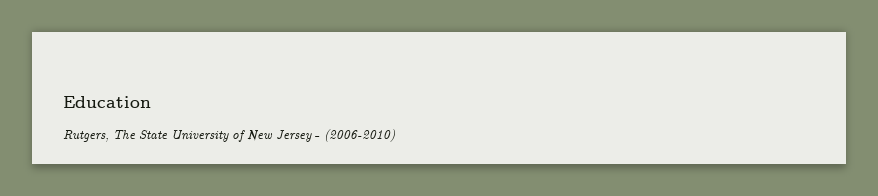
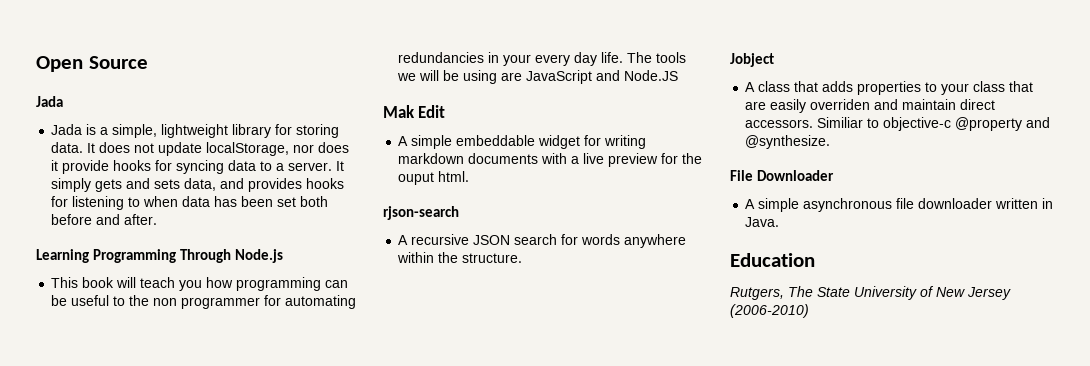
+ Open Source
+ Jada
+ Jada is a simple, lightweight library for storing data. It does not update localStorage, nor does it provide hooks for syncing data to a server. It simply gets and sets data, and provides hooks for listening to when data has been set both before and after.
+ Learning Programming Through Node.js
+ This book will teach you how programming can be useful to the non programmer for automating redundancies in your every day life. The tools we will be using are JavaScript and Node.JS
+ Mak Edit
+ A simple embeddable widget for writing markdown documents with a live preview for the ouput html.
+ rjson-search
+ A recursive JSON search for words anywhere within the structure.
+ Jobject
+ A class that adds properties to your class that are easily overriden and maintain direct accessors. Similiar to objective-c @property and @synthesize.
+ File Downloader
+ A simple asynchronous file downloader written in Java.
- Rutgers, The State University of New Jersey - (2006-2010)
+ Rutgers, The State University of New Jersey (2006-2010)

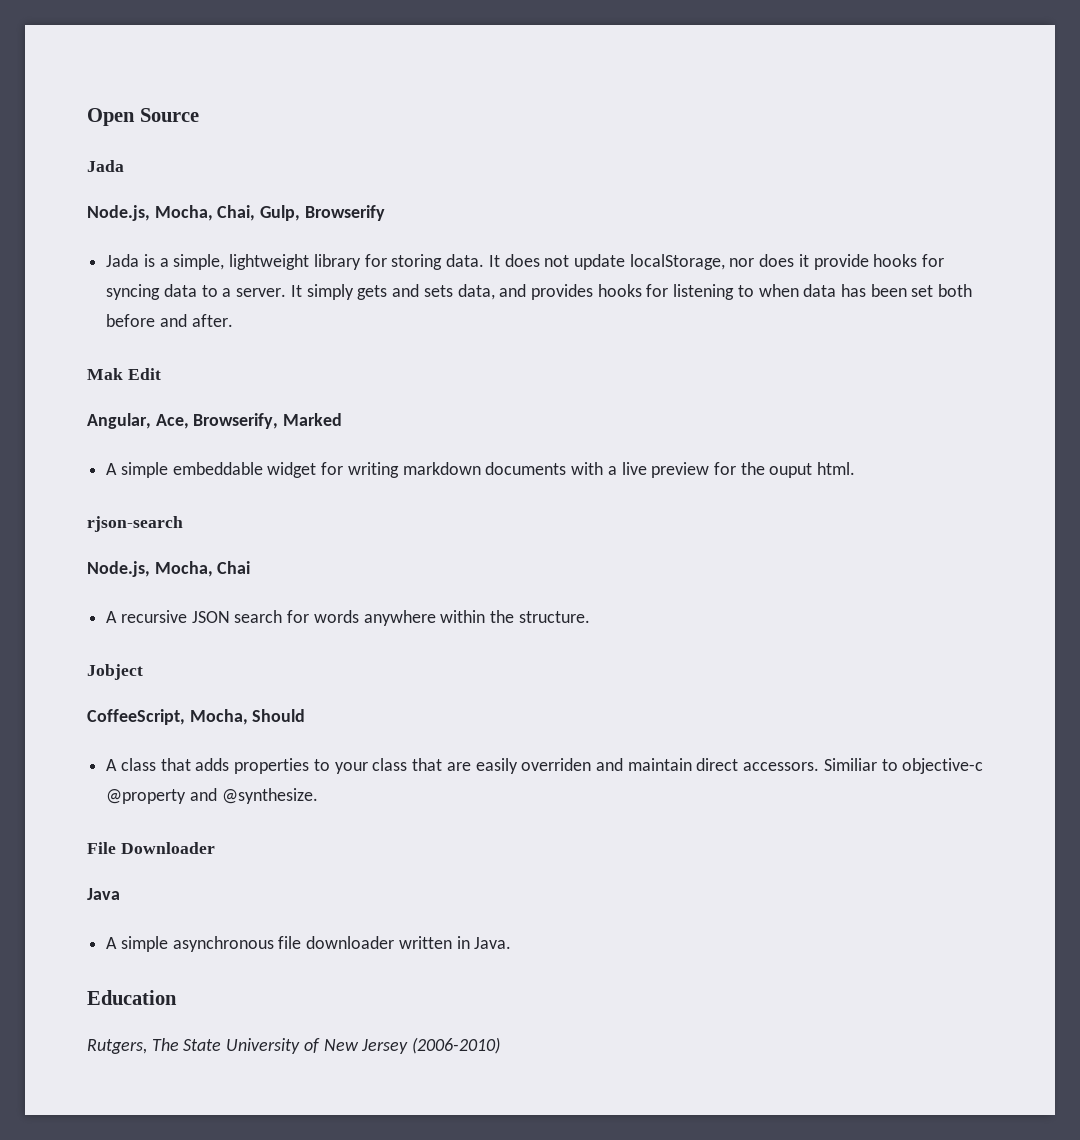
+ Node.js, Mocha, Chai, Gulp, Browserify
- Learning Programming Through Node.js
- This book will teach you how programming can be useful to the non programmer for automating redundancies in your every day life. The tools we will be using are JavaScript and Node.JS
  Mak Edit
+ Angular, Ace, Browserify, Marked
+ Node.js, Mocha, Chai
+ CoffeeScript, Mocha, Should
+ Java

